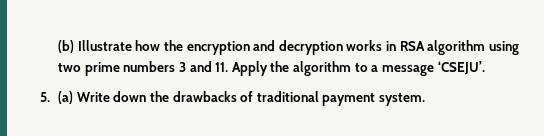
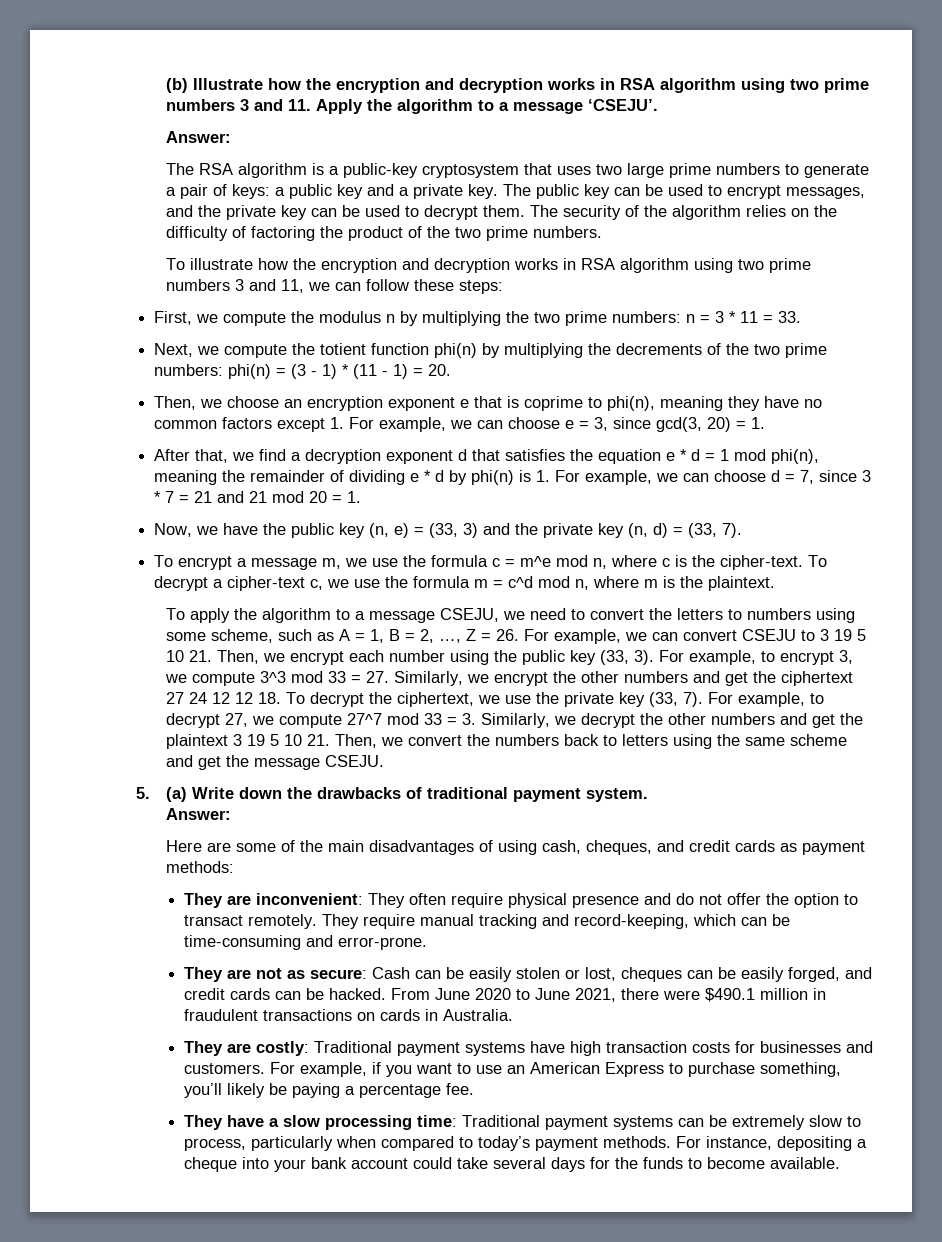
  (b) Illustrate how the encryption and decryption works in RSA algorithm using two prime numbers 3 and 11. Apply the algorithm to a message ‘CSEJU’.
+ Answer:
+ The RSA algorithm is a public-key cryptosystem that uses two large prime numbers to generate a pair of keys: a public key and a private key. The public key can be used to encrypt messages, and the private key can be used to decrypt them. The security of the algorithm relies on the difficulty of factoring the product of the two prime numbers.
+ To illustrate how the encryption and decryption works in RSA algorithm using two prime numbers 3 and 11, we can follow these steps:
+ First, we compute the modulus n by multiplying the two prime numbers: n = 3 * 11 = 33.
+ Next, we compute the totient function phi(n) by multiplying the decrements of the two prime numbers: phi(n) = (3 - 1) * (11 - 1) = 20.
+ Then, we choose an encryption exponent e that is coprime to phi(n), meaning they have no common factors except 1. For example, we can choose e = 3, since gcd(3, 20) = 1.
+ After that, we find a decryption exponent d that satisfies the equation e * d = 1 mod phi(n), meaning the remainder of dividing e * d by phi(n) is 1. For example, we can choose d = 7, since 3 * 7 = 21 and 21 mod 20 = 1.
+ Now, we have the public key (n, e) = (33, 3) and the private key (n, d) = (33, 7).
+ To encrypt a message m, we use the formula c = m^e mod n, where c is the cipher-text. To decrypt a cipher-text c, we use the formula m = c^d mod n, where m is the plaintext.
+ To apply the algorithm to a message CSEJU, we need to convert the letters to numbers using some scheme, such as A = 1, B = 2, …, Z = 26. For example, we can convert CSEJU to 3 19 5 10 21. Then, we encrypt each number using the public key (33, 3). For example, to encrypt 3, we compute 3^3 mod 33 = 27. Similarly, we encrypt the other numbers and get the ciphertext 27 24 12 12 18. To decrypt the ciphertext, we use the private key (33, 7). For example, to decrypt 27, we compute 27^7 mod 33 = 3. Similarly, we decrypt the other numbers and get the plaintext 3 19 5 10 21. Then, we convert the numbers back to letters using the same scheme and get the message CSEJU.
  5. (a) Write down the drawbacks of traditional payment system.
+ Answer:
+ Here are some of the main disadvantages of using cash, cheques, and credit cards as payment methods:
+ They are inconvenient: They often require physical presence and do not offer the option to transact remotely. They require manual tracking and record-keeping, which can be time-consuming and error-prone.
+ They are not as secure: Cash can be easily stolen or lost, cheques can be easily forged, and credit cards can be hacked. From June 2020 to June 2021, there were $490.1 million in fraudulent transactions on cards in Australia.
+ They are costly: Traditional payment systems have high transaction costs for businesses and customers. For example, if you want to use an American Express to purchase something, you’ll likely be paying a percentage fee.
+ They have a slow processing time: Traditional payment systems can be extremely slow to process, particularly when compared to today’s payment methods. For instance, depositing a cheque into your bank account could take several days for the funds to become available.

